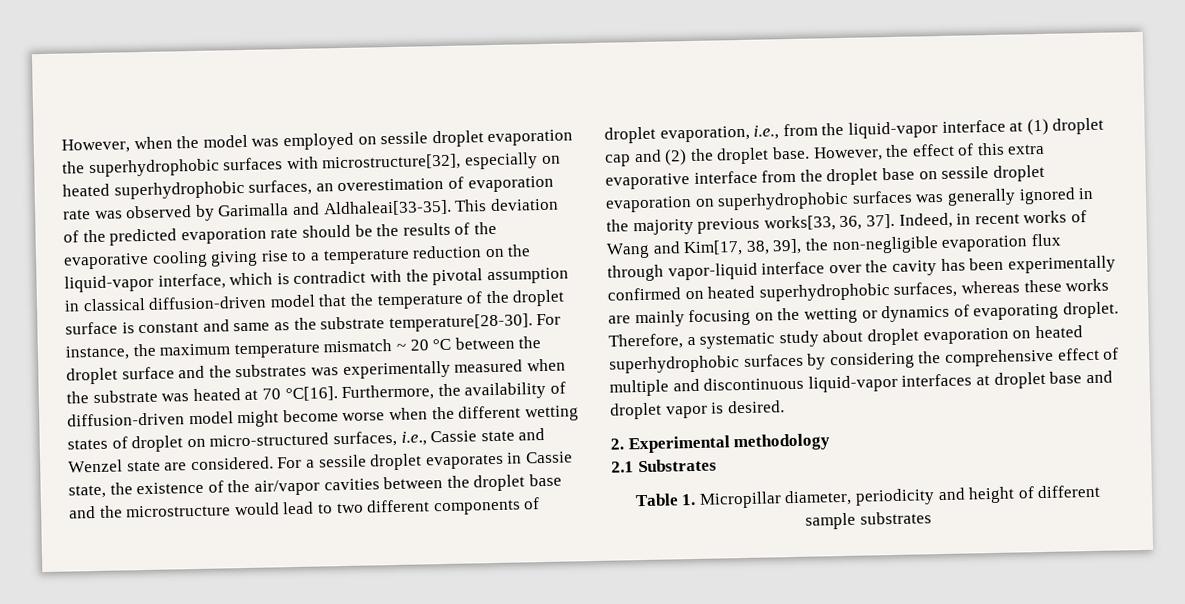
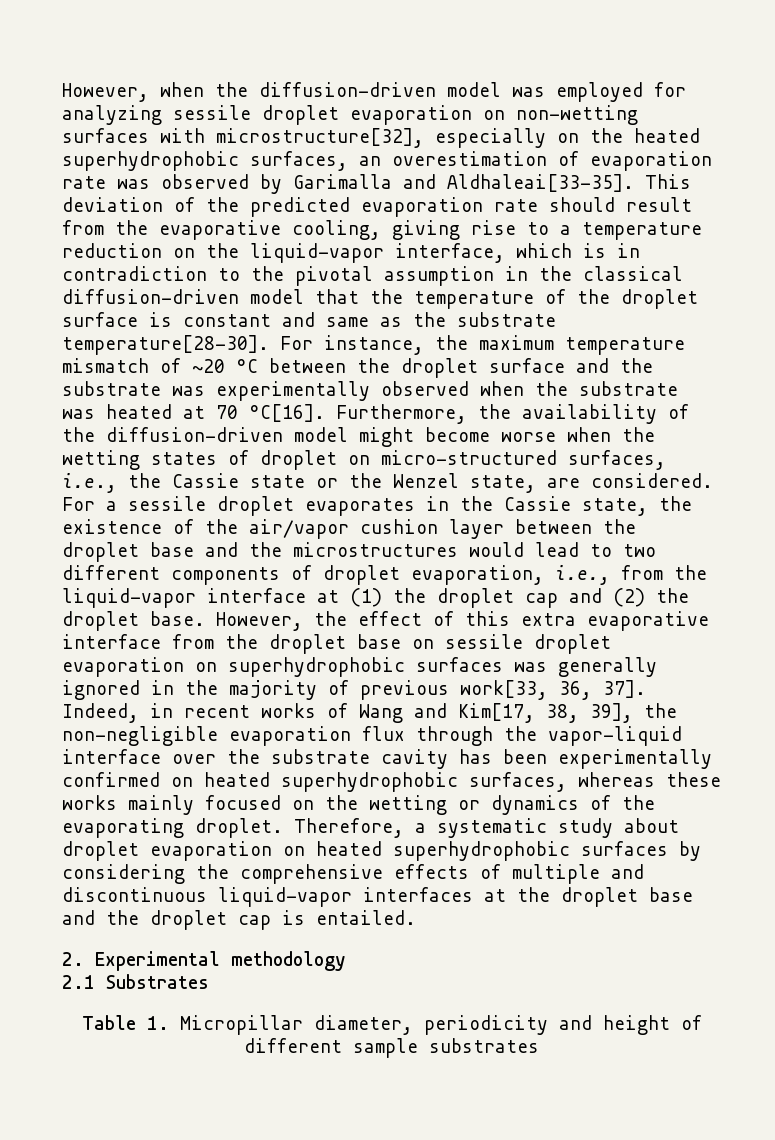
- However, when the model was employed on sessile droplet evaporation the superhydrophobic surfaces with microstructure[32], especially on heated superhydrophobic surfaces, an overestimation of evaporation rate was observed by Garimalla and Aldhaleai[33-35].
+ However, when the diffusion-driven model was employed for analyzing sessile droplet evaporation on non-wetting surfaces with microstructure[32], especially on the heated superhydrophobic surfaces, an overestimation of evaporation rate was observed by Garimalla and Aldhaleai[33-35].
- This deviation of the predicted evaporation rate should be the results of the evaporative cooling giving rise to a temperature reduction on the liquid-vapor interface, which is contradict with the pivotal assumption in classical diffusion-driven model that the temperature of the droplet surface is constant and same as the substrate temperature[28-30].
+ This deviation of the predicted evaporation rate should result from the evaporative cooling, giving rise to a temperature reduction on the liquid-vapor interface, which is in contradiction to the pivotal assumption in the classical diffusion-driven model that the temperature of the droplet surface is constant and same as the substrate temperature[28-30].
- For instance, the maximum temperature mismatch ~ 20 °C between the droplet surface and the substrates was experimentally measured when the substrate was heated at 70 °C[16].
+ For instance, the maximum temperature mismatch of ~20 °C between the droplet surface and the substrate was experimentally observed when the substrate was heated at 70 °C[16].
- Furthermore, the availability of diffusion-driven model might become worse when the different wetting states of droplet on micro-structured surfaces, i.e., Cassie state and Wenzel state are considered.
+ Furthermore, the availability of the diffusion-driven model might become worse when the wetting states of droplet on micro-structured surfaces, i.e., the Cassie state or the Wenzel state, are considered.
- For a sessile droplet evaporates in Cassie state, the existence of the air/vapor cavities between the droplet base and the microstructure would lead to two different components of droplet evaporation, i.e., from the liquid-vapor interface at (1) droplet cap and (2) the droplet base.
+ For a sessile droplet evaporates in the Cassie state, the existence of the air/vapor cushion layer between the droplet base and the microstructures would lead to two different components of droplet evaporation, i.e., from the liquid-vapor interface at (1) the droplet cap and (2) the droplet base.
- However, the effect of this extra evaporative interface from the droplet base on sessile droplet evaporation on superhydrophobic surfaces was generally ignored in the majority previous works[33, 36, 37].
+ However, the effect of this extra evaporative interface from the droplet base on sessile droplet evaporation on superhydrophobic surfaces was generally ignored in the majority of previous work[33, 36, 37].
- Indeed, in recent works of Wang and Kim[17, 38, 39], the non-negligible evaporation flux through vapor-liquid interface over the cavity has been experimentally confirmed on heated superhydrophobic surfaces, whereas these works are mainly focusing on the wetting or dynamics of evaporating droplet.
+ Indeed, in recent works of Wang and Kim[17, 38, 39], the non-negligible evaporation flux through the vapor-liquid interface over the substrate cavity has been experimentally confirmed on heated superhydrophobic surfaces, whereas these works mainly focused on the wetting or dynamics of the evaporating droplet.
- Therefore, a systematic study about droplet evaporation on heated superhydrophobic surfaces by considering the comprehensive effect of multiple and discontinuous liquid-vapor interfaces at droplet base and droplet vapor is desired.
+ Therefore, a systematic study about droplet evaporation on heated superhydrophobic surfaces by considering the comprehensive effects of multiple and discontinuous liquid-vapor interfaces at the droplet base and the droplet cap is entailed.

